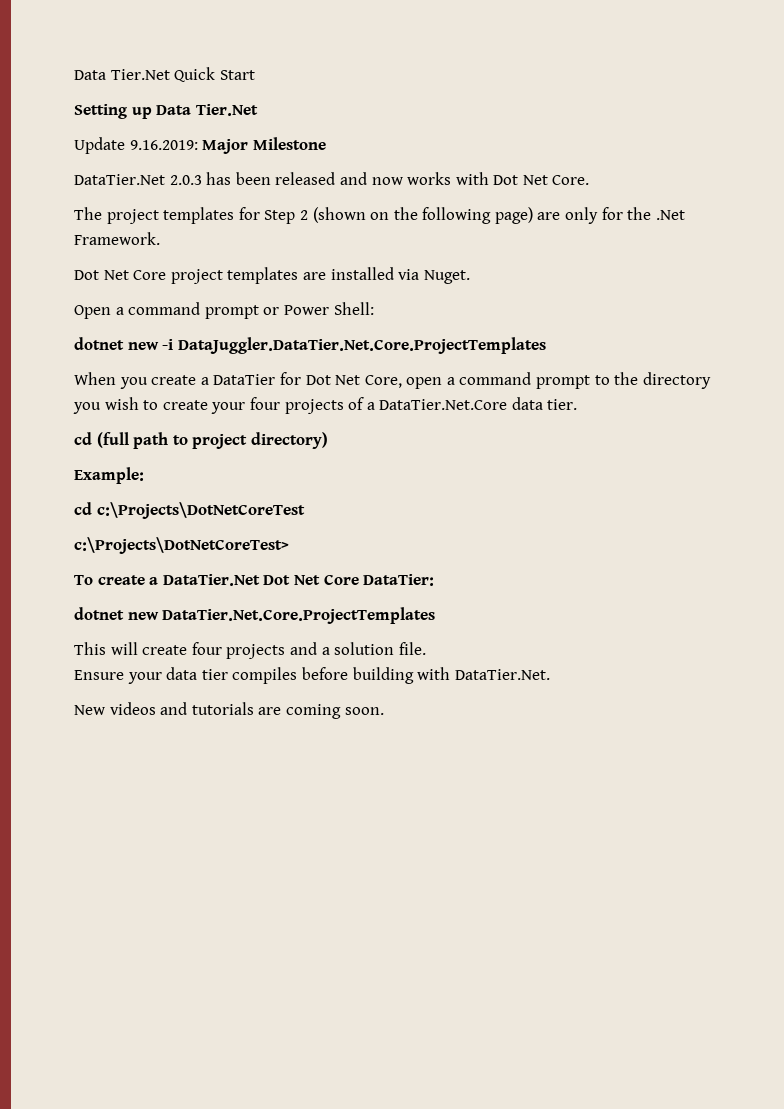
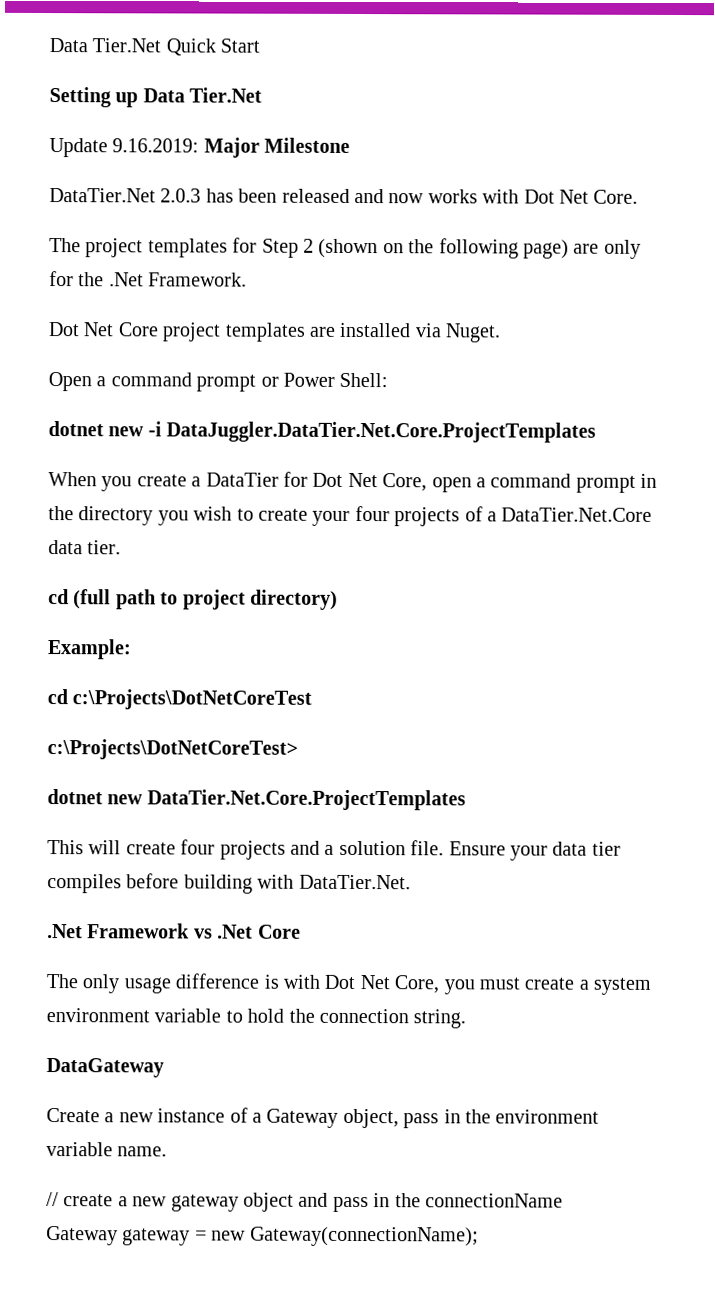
- When you create a DataTier for Dot Net Core, open a command prompt to the directory you wish to create your four projects of a DataTier.Net.Core data tier.
+ When you create a DataTier for Dot Net Core, open a command prompt in the directory you wish to create your four projects of a DataTier.Net.Core data tier.
- To create a DataTier.Net Dot Net Core DataTier:
- This will create four projects and a solution file.
- Ensure your data tier compiles before building with DataTier.Net.
+ This will create four projects and a solution file. Ensure your data tier compiles before building with DataTier.Net.
- New videos and tutorials are coming soon.
+ .Net Framework vs .Net Core
+ The only usage difference is with Dot Net Core, you must create a system environment variable to hold the connection string.
+ DataGateway
+ Create a new instance of a Gateway object, pass in the environment variable name.
+ // create a new gateway object and pass in the connectionName
+ Gateway gateway = new Gateway(connectionName);

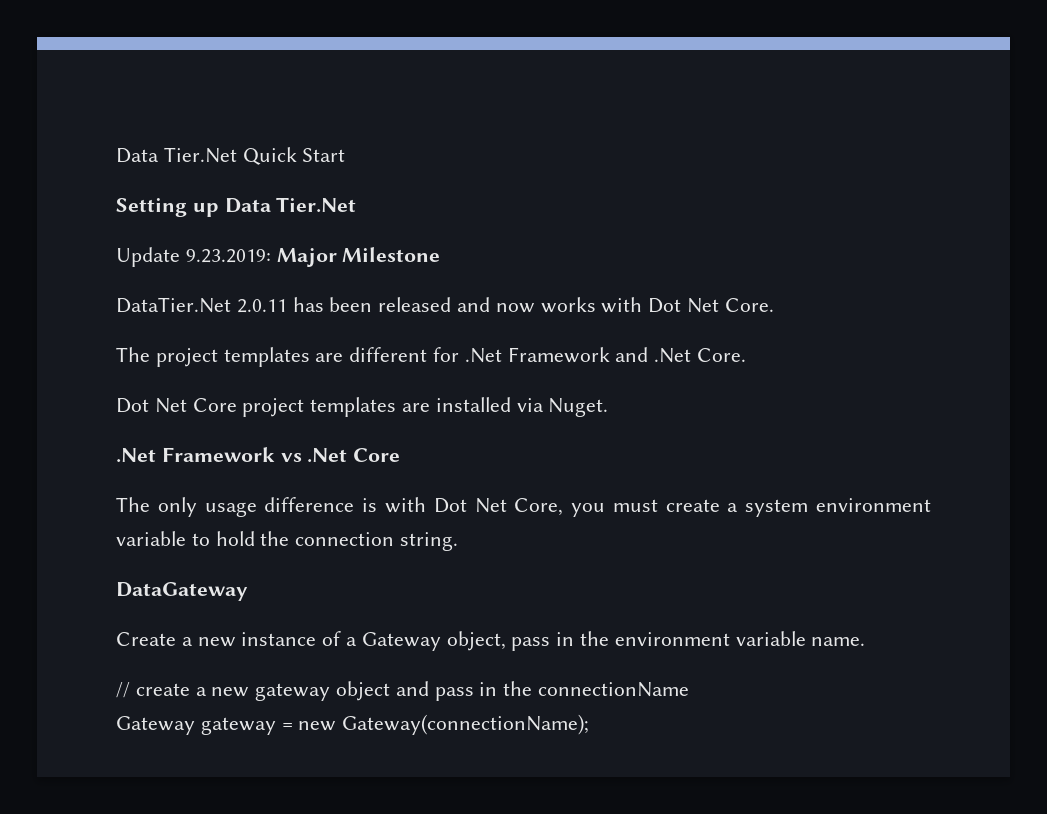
- Update 9.16.2019: Major Milestone
+ Update 9.23.2019: Major Milestone
- DataTier.Net 2.0.3 has been released and now works with Dot Net Core.
+ DataTier.Net 2.0.11 has been released and now works with Dot Net Core.
- The project templates for Step 2 (shown on the following page) are only for the .Net Framework.
+ The project templates are different for .Net Framework and .Net Core.
- Open a command prompt or Power Shell:
- dotnet new -i DataJuggler.DataTier.Net.Core.ProjectTemplates
- When you create a DataTier for Dot Net Core, open a command prompt in the directory you wish to create your four projects of a DataTier.Net.Core data tier.
- cd (full path to project directory)
- Example:
- cd c:\Projects\DotNetCoreTest
- c:\Projects\DotNetCoreTest>
- dotnet new DataTier.Net.Core.ProjectTemplates
- This will create four projects and a solution file. Ensure your data tier compiles before building with DataTier.Net.

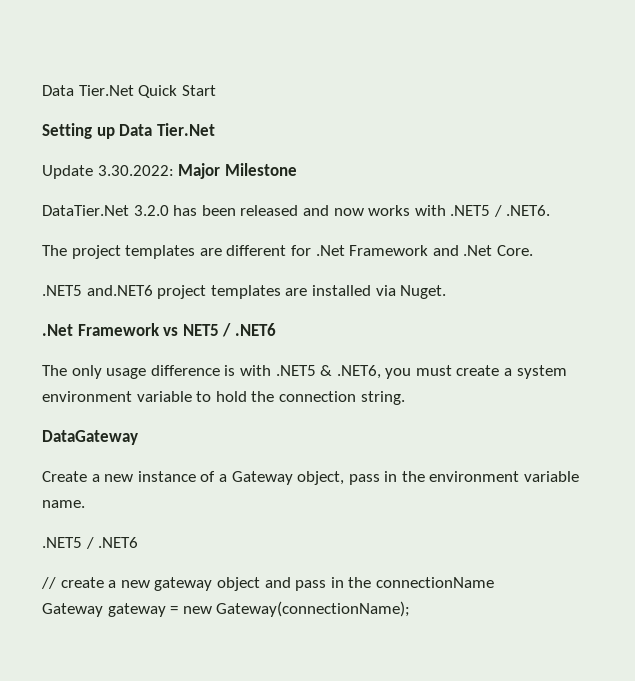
- Update 9.23.2019: Major Milestone
+ Update 3.30.2022: Major Milestone
- DataTier.Net 2.0.11 has been released and now works with Dot Net Core.
+ DataTier.Net 3.2.0 has been released and now works with .NET5 / .NET6.
- Dot Net Core project templates are installed via Nuget.
+ .NET5 and.NET6 project templates are installed via Nuget.
- .Net Framework vs .Net Core
+ .Net Framework vs NET5 / .NET6
- The only usage difference is with Dot Net Core, you must create a system environment variable to hold the connection string.
+ The only usage difference is with .NET5 & .NET6, you must create a system environment variable to hold the connection string.
+ .NET5 / .NET6

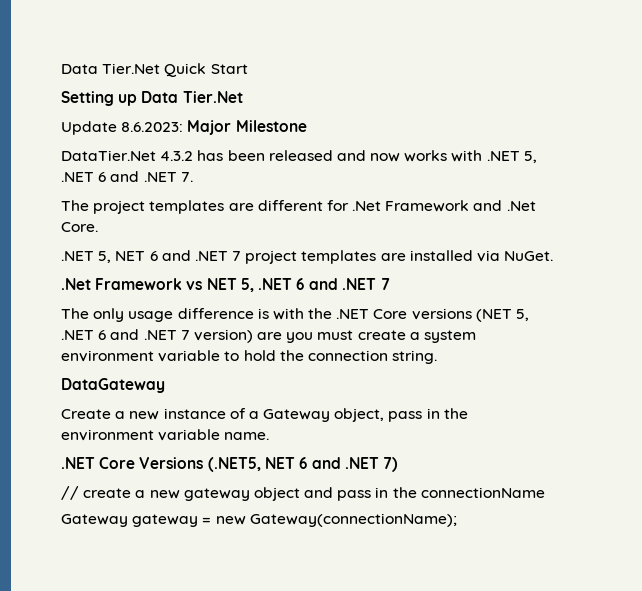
- Update 3.30.2022: Major Milestone
+ Update 8.6.2023: Major Milestone
- DataTier.Net 3.2.0 has been released and now works with .NET5 / .NET6.
+ DataTier.Net 4.3.2 has been released and now works with .NET 5, .NET 6 and .NET 7.
- .NET5 and.NET6 project templates are installed via Nuget.
+ .NET 5, NET 6 and .NET 7 project templates are installed via NuGet.
- .Net Framework vs NET5 / .NET6
+ .Net Framework vs NET 5, .NET 6 and .NET 7
- The only usage difference is with .NET5 & .NET6, you must create a system environment variable to hold the connection string.
+ The only usage difference is with the .NET Core versions (NET 5, .NET 6 and .NET 7 version) are you must create a system environment variable to hold the connection string.
- .NET5 / .NET6
+ .NET Core Versions (.NET5, NET 6 and .NET 7)

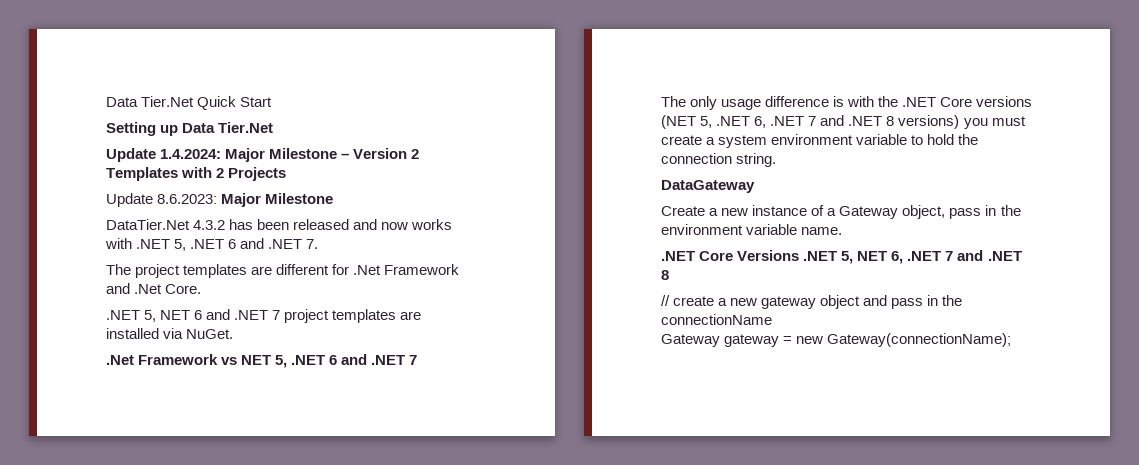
+ Update 1.4.2024: Major Milestone – Version 2 Templates with 2 Projects
- The only usage difference is with the .NET Core versions (NET 5, .NET 6 and .NET 7 version) are you must create a system environment variable to hold the connection string.
+ The only usage difference is with the .NET Core versions (NET 5, .NET 6, .NET 7 and .NET 8 versions) you must create a system environment variable to hold the connection string.
- .NET Core Versions (.NET5, NET 6 and .NET 7)
+ .NET Core Versions .NET 5, NET 6, .NET 7 and .NET 8

